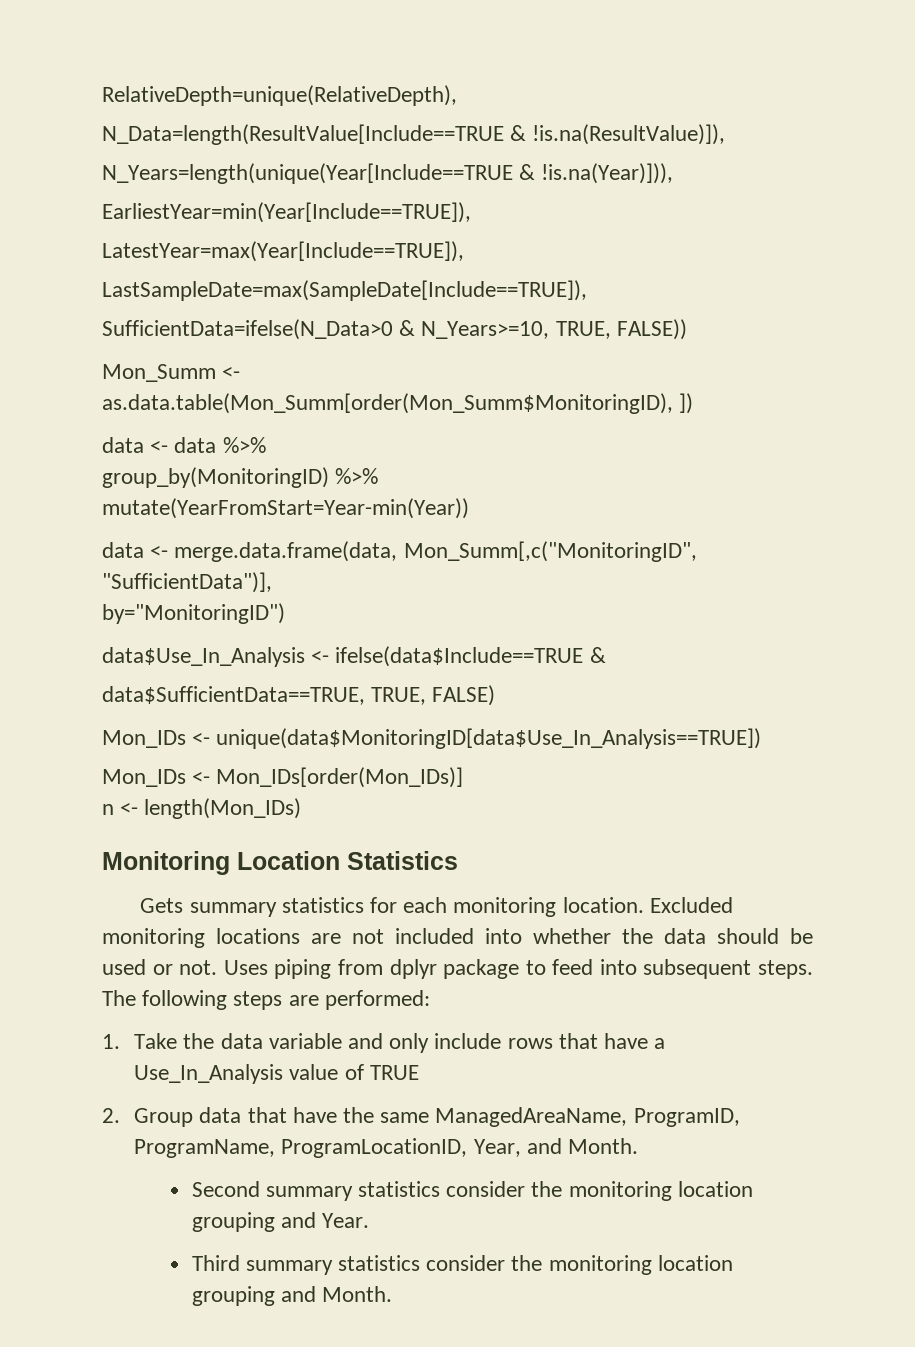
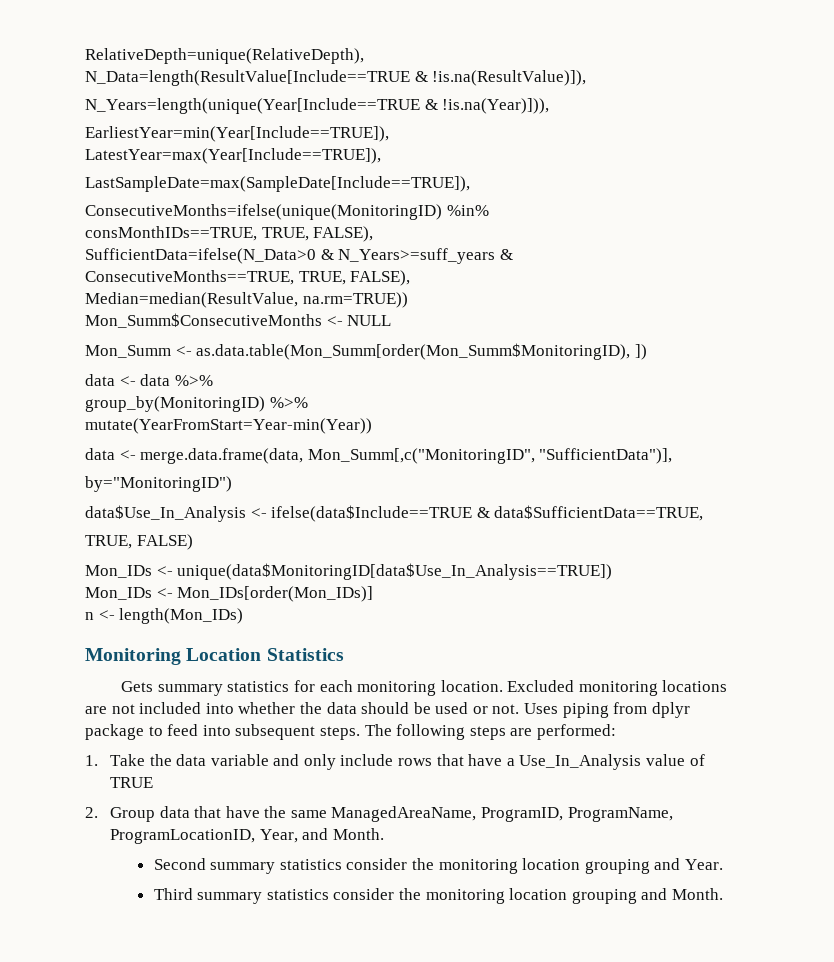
- SufficientData=ifelse(N_Data>0 & N_Years>=10, TRUE, FALSE))
+ ConsecutiveMonths=ifelse(unique(MonitoringID) %in%
+ consMonthIDs==TRUE, TRUE, FALSE),
+ SufficientData=ifelse(N_Data>0 & N_Years>=suff_years &
+ ConsecutiveMonths==TRUE, TRUE, FALSE),
+ Median=median(ResultValue, na.rm=TRUE))
+ Mon_Summ$ConsecutiveMonths <- NULL
- data$Use_In_Analysis <- ifelse(data$Include==TRUE &
- data$SufficientData==TRUE, TRUE, FALSE)
+ data$Use_In_Analysis <- ifelse(data$Include==TRUE & data$SufficientData==TRUE,
+ TRUE, FALSE)

